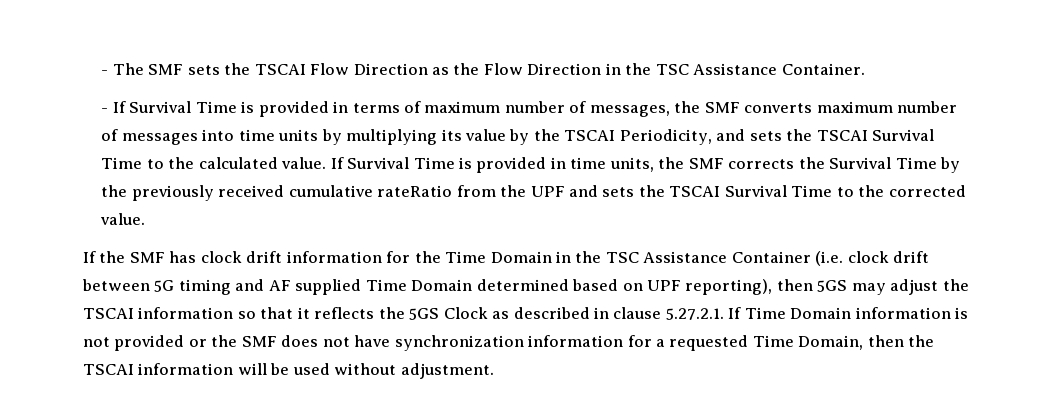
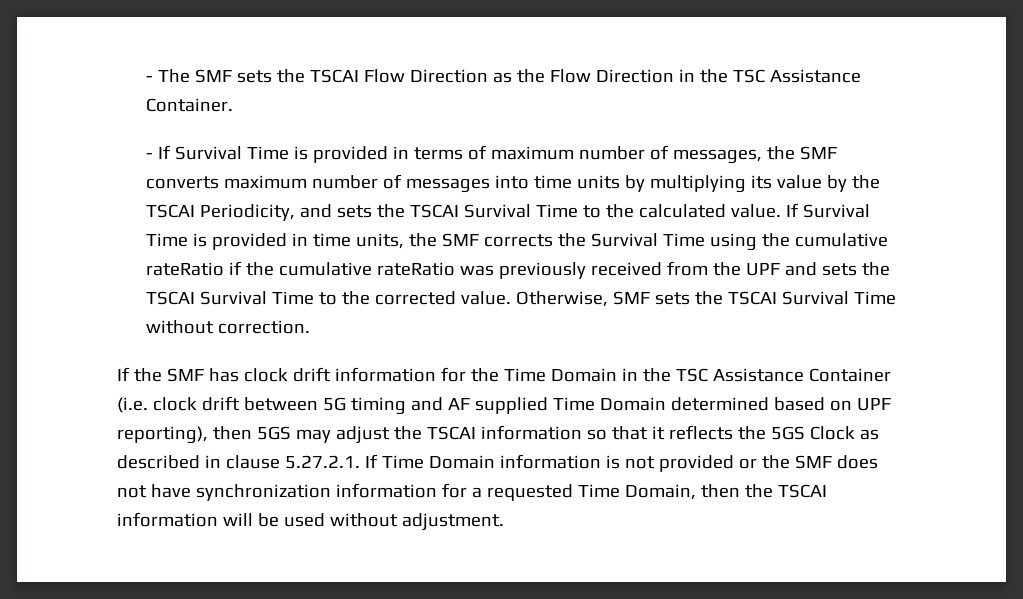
- If Survival Time is provided in time units, the SMF corrects the Survival Time by the previously received cumulative rateRatio from the UPF and sets the TSCAI Survival Time to the corrected value.
+ If Survival Time is provided in time units, the SMF corrects the Survival Time using the cumulative rateRatio if the cumulative rateRatio was previously received from the UPF and sets the TSCAI Survival Time to the corrected value. Otherwise, SMF sets the TSCAI Survival Time without correction.

